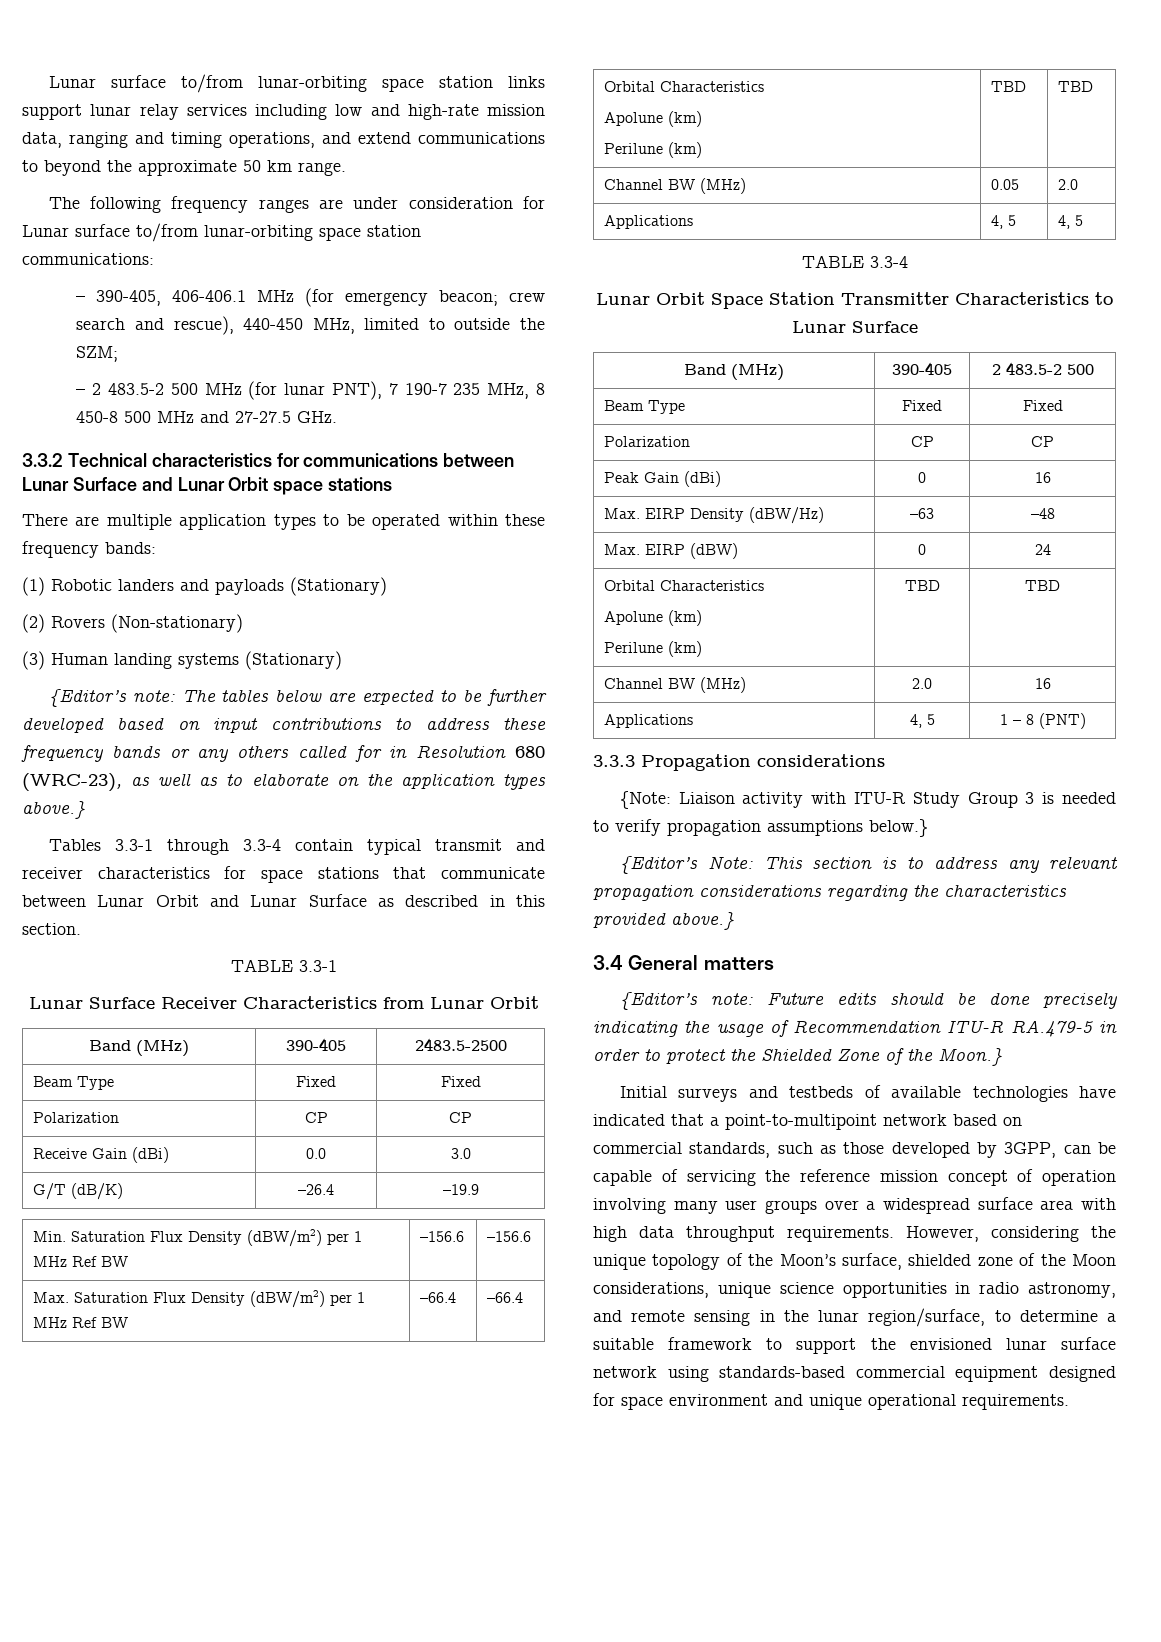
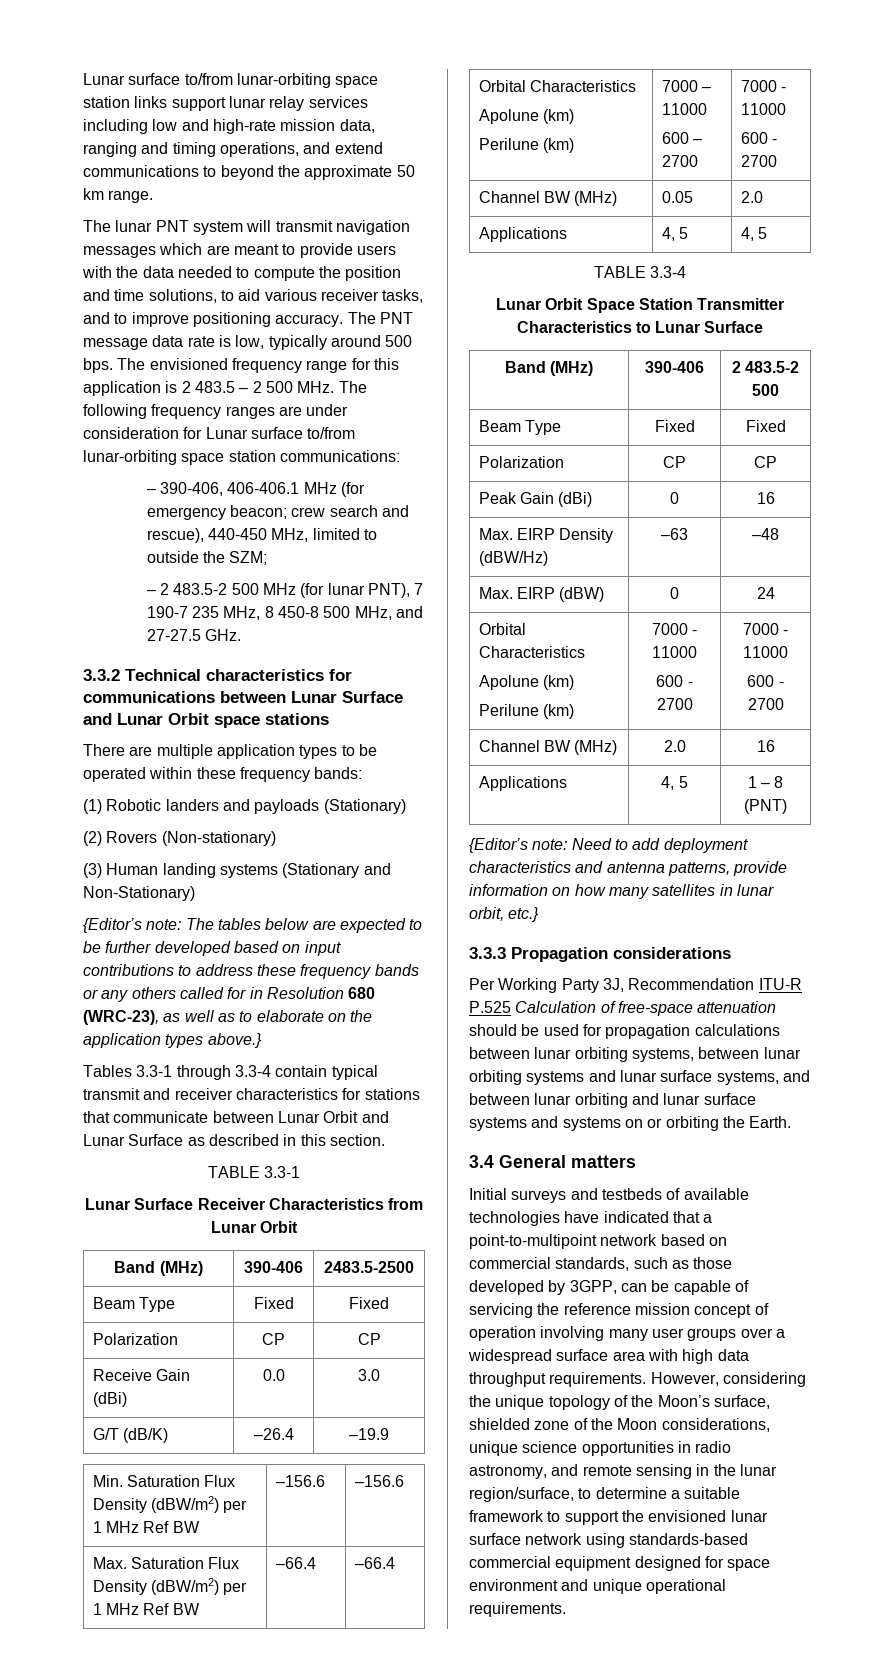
- The following frequency ranges are under consideration for Lunar surface to/from lunar-orbiting space station communications:
+ The lunar PNT system will transmit navigation messages which are meant to provide users with the data needed to compute the position and time solutions, to aid various receiver tasks, and to improve positioning accuracy. The PNT message data rate is low, typically around 500 bps. The envisioned frequency range for this application is 2 483.5 – 2 500 MHz. The following frequency ranges are under consideration for Lunar surface to/from lunar-orbiting space station communications:
- – 390-405, 406-406.1 MHz (for emergency beacon; crew search and rescue), 440-450 MHz, limited to outside the SZM;
+ – 390-406, 406-406.1 MHz (for emergency beacon; crew search and rescue), 440-450 MHz, limited to outside the SZM;
- – 2 483.5-2 500 MHz (for lunar PNT), 7 190-7 235 MHz, 8 450-8 500 MHz and 27-27.5 GHz.
+ – 2 483.5-2 500 MHz (for lunar PNT), 7 190-7 235 MHz, 8 450-8 500 MHz, and 27-27.5 GHz.
- (3) Human landing systems (Stationary)
+ (3) Human landing systems (Stationary and Non-Stationary)
- Tables 3.3-1 through 3.3-4 contain typical transmit and receiver characteristics for space stations that communicate between Lunar Orbit and Lunar Surface as described in this section.
+ Tables 3.3-1 through 3.3-4 contain typical transmit and receiver characteristics for stations that communicate between Lunar Orbit and Lunar Surface as described in this section.
- Band (MHz) | 390-405 | 2483.5-2500
+ Band (MHz) | 390-406 | 2483.5-2500
  Max. Saturation Flux Density (dBW/m2) per 1 MHz Ref BW | ‒66.4 | ‒66.4
  Orbital Characteristics
  Apolune (km)
- Perilune (km) | TBD | TBD
+ Perilune (km) | 7000 – 11000
+ 600 – 2700 | 7000 - 11000
+ 600 - 2700
- Band (MHz) | 390-405 | 2 483.5-2 500
+ Band (MHz) | 390-406 | 2 483.5-2 500
  Max. EIRP (dBW) | 0 | 24
  Orbital Characteristics
  Apolune (km)
- Perilune (km) | TBD | TBD
+ Perilune (km) | 7000 - 11000
+ 600 - 2700 | 7000 - 11000
+ 600 - 2700
+ {Editor’s note: Need to add deployment characteristics and antenna patterns, provide information on how many satellites in lunar orbit, etc.}
  3.3.3 Propagation considerations
- {Note: Liaison activity with ITU-R Study Group 3 is needed to verify propagation assumptions below.}
- {Editor’s Note: This section is to address any relevant propagation considerations regarding the characteristics provided above.}
+ Per Working Party 3J, Recommendation ITU-R P.525 Calculation of free-space attenuation should be used for propagation calculations between lunar orbiting systems, between lunar orbiting systems and lunar surface systems, and between lunar orbiting and lunar surface systems and systems on or orbiting the Earth.
  3.4 General matters
- {Editor’s note: Future edits should be done precisely indicating the usage of Recommendation ITU-R RA.479-5 in order to protect the Shielded Zone of the Moon.}

